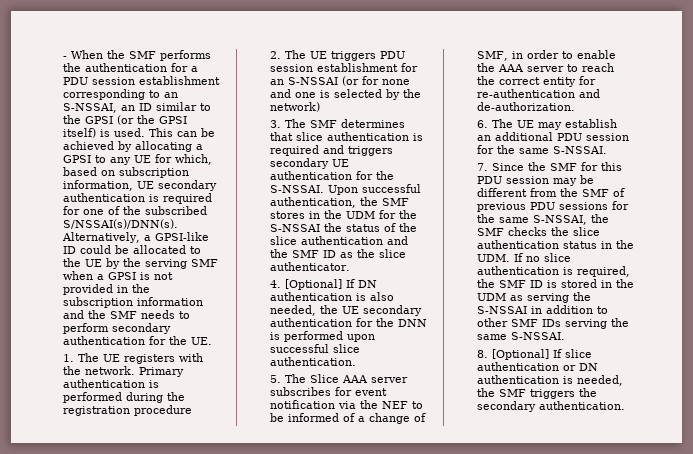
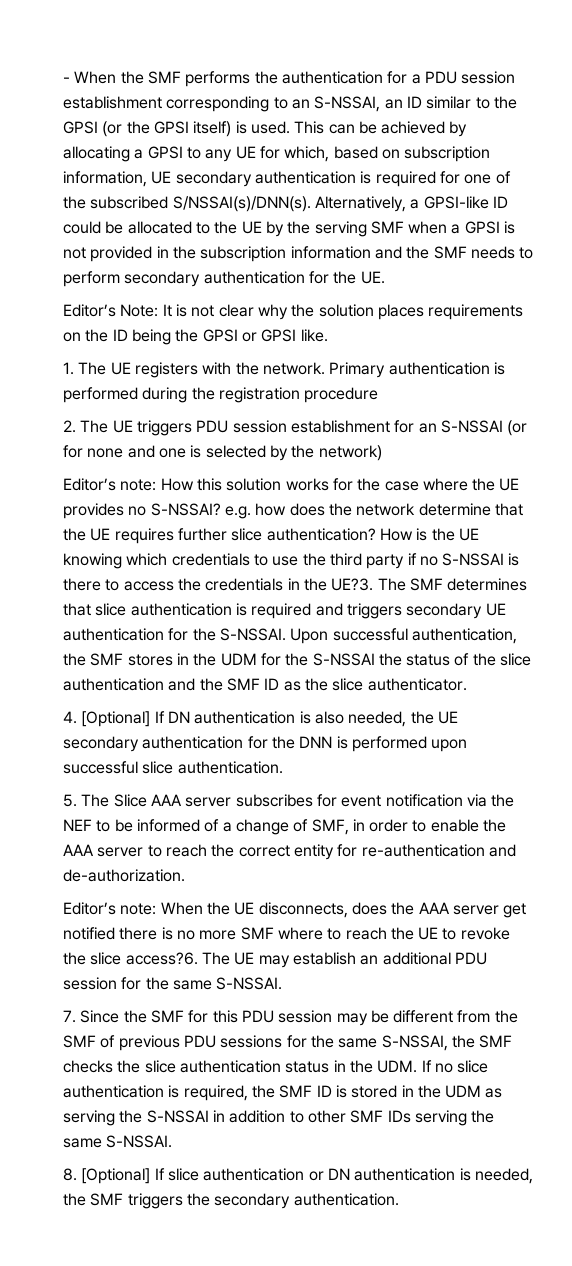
+ Editor’s Note: It is not clear why the solution places requirements on the ID being the GPSI or GPSI like.
- 3. The SMF determines that slice authentication is required and triggers secondary UE authentication for the S-NSSAI.
+ Editor’s note: How this solution works for the case where the UE provides no S-NSSAI? e.g. how does the network determine that the UE requires further slice authentication? How is the UE knowing which credentials to use the third party if no S-NSSAI is there to access the credentials in the UE?3. The SMF determines that slice authentication is required and triggers secondary UE authentication for the S-NSSAI.
- 6. The UE may establish an additional PDU session for the same S-NSSAI.
+ Editor’s note: When the UE disconnects, does the AAA server get notified there is no more SMF where to reach the UE to revoke the slice access?6. The UE may establish an additional PDU session for the same S-NSSAI.

